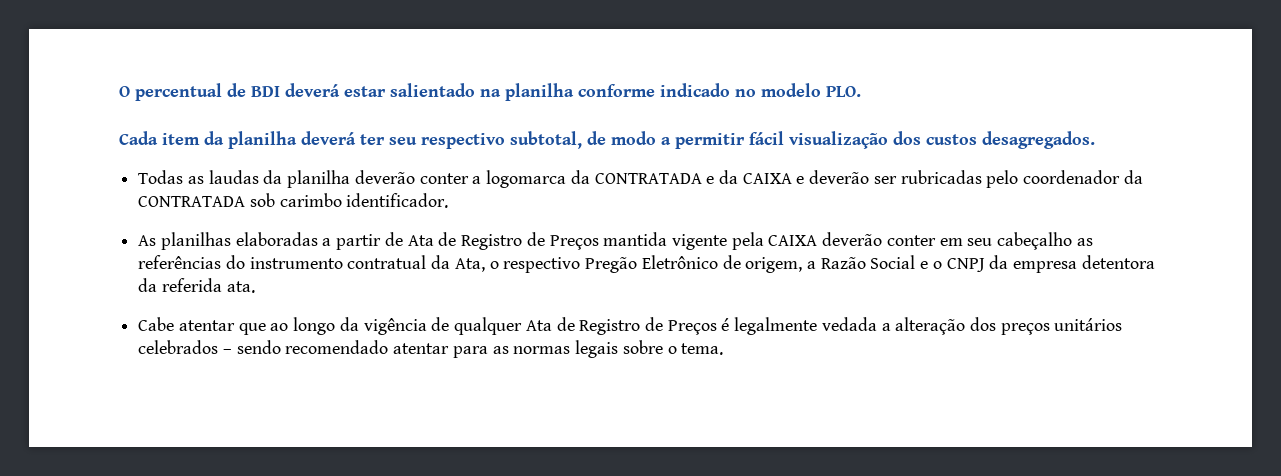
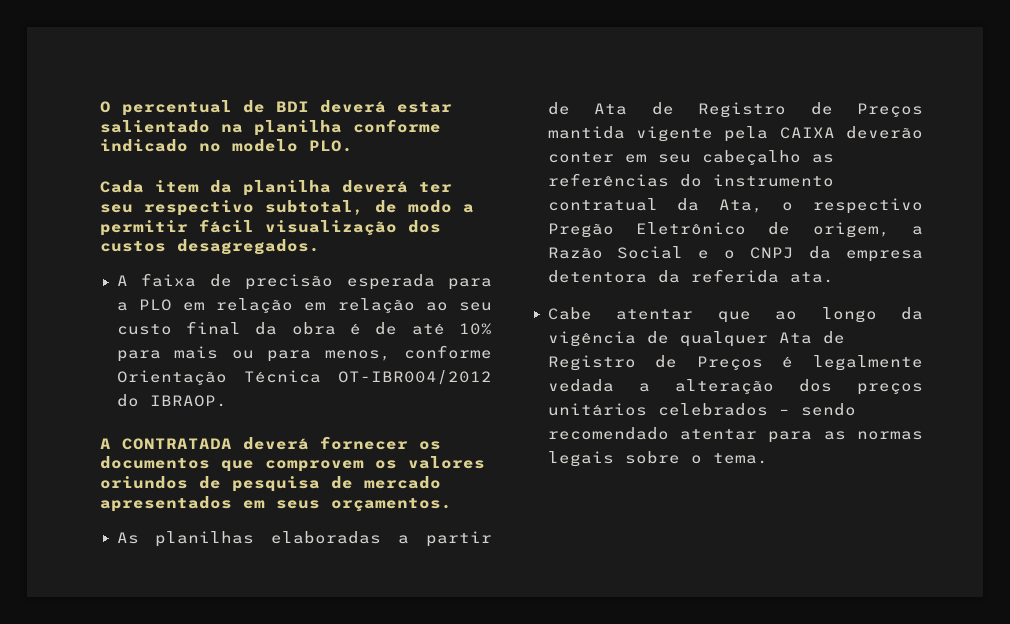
- Todas as laudas da planilha deverão conter a logomarca da CONTRATADA e da CAIXA e deverão ser rubricadas pelo coordenador da CONTRATADA sob carimbo identificador.
+ A faixa de precisão esperada para a PLO em relação em relação ao seu custo final da obra é de até 10% para mais ou para menos, conforme Orientação Técnica OT-IBR004/2012 do IBRAOP.
+ A CONTRATADA deverá fornecer os documentos que comprovem os valores oriundos de pesquisa de mercado apresentados em seus orçamentos.

